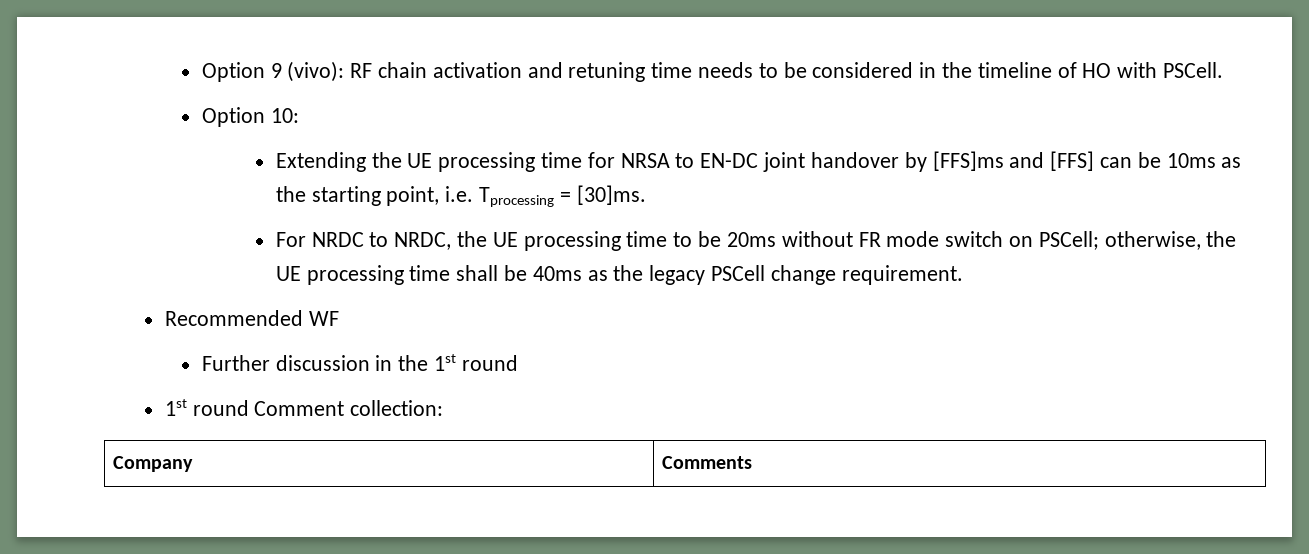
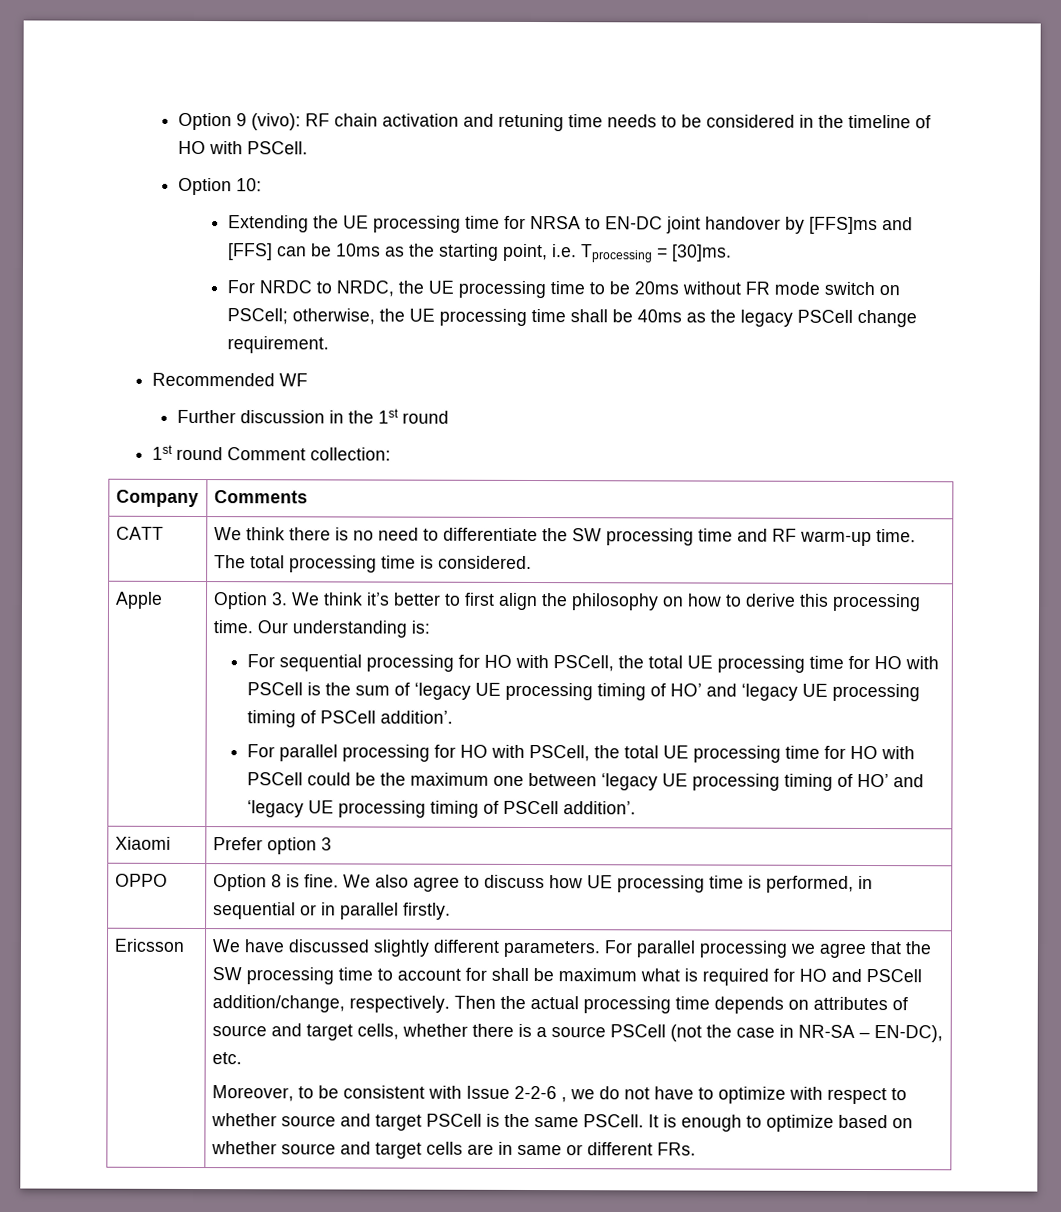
+ CATT | We think there is no need to differentiate the SW processing time and RF warm-up time. The total processing time is considered.
+ Apple | Option 3. We think it’s better to first align the philosophy on how to derive this processing time. Our understanding is:
+ For sequential processing for HO with PSCell, the total UE processing time for HO with PSCell is the sum of ‘legacy UE processing timing of HO’ and ‘legacy UE processing timing of PSCell addition’.
+ For parallel processing for HO with PSCell, the total UE processing time for HO with PSCell could be the maximum one between ‘legacy UE processing timing of HO’ and ‘legacy UE processing timing of PSCell addition’.
+ Xiaomi | Prefer option 3
+ OPPO | Option 8 is fine. We also agree to discuss how UE processing time is performed, in sequential or in parallel firstly.
+ Ericsson | We have discussed slightly different parameters. For parallel processing we agree that the SW processing time to account for shall be maximum what is required for HO and PSCell addition/change, respectively. Then the actual processing time depends on attributes of source and target cells, whether there is a source PSCell (not the case in NR-SA – EN-DC), etc.
+ Moreover, to be consistent with Issue 2-2-6 , we do not have to optimize with respect to whether source and target PSCell is the same PSCell. It is enough to optimize based on whether source and target cells are in same or different FRs.

